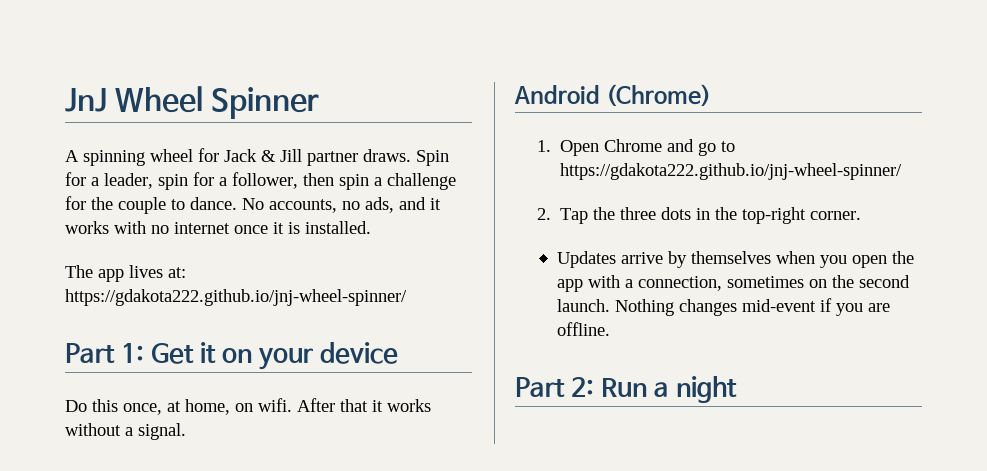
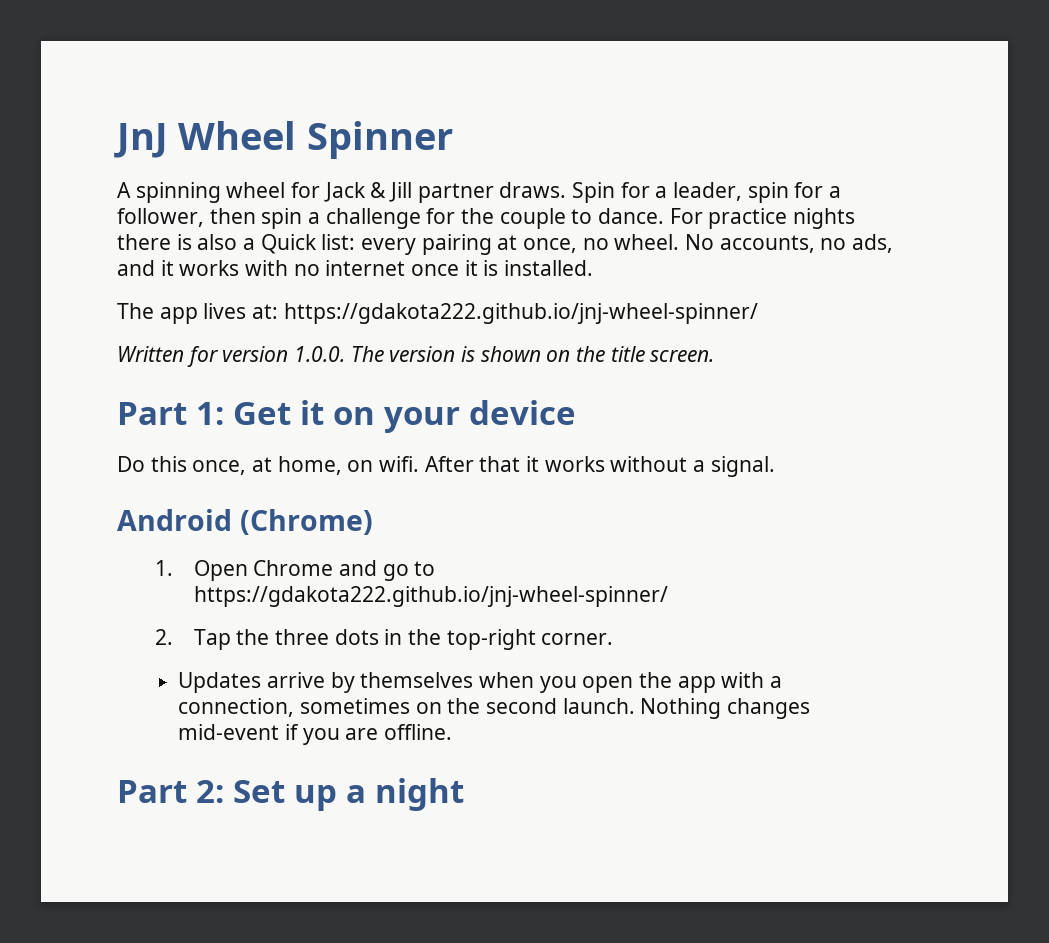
+ For practice nights there is also a Quick list: every pairing at once, no wheel.
+ Written for version 1.0.0. The version is shown on the title screen.
- Part 2: Run a night
+ Part 2: Set up a night

